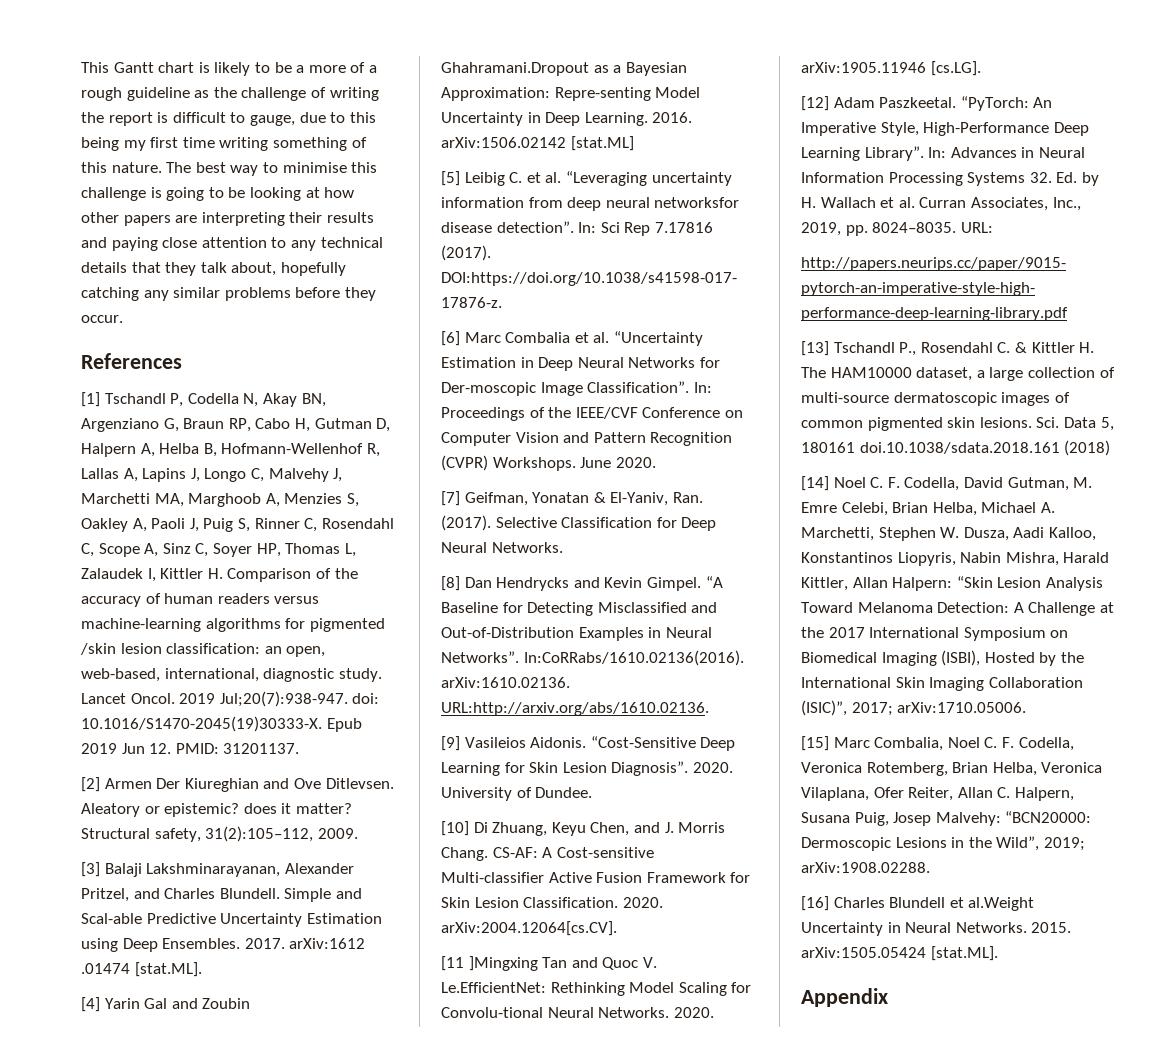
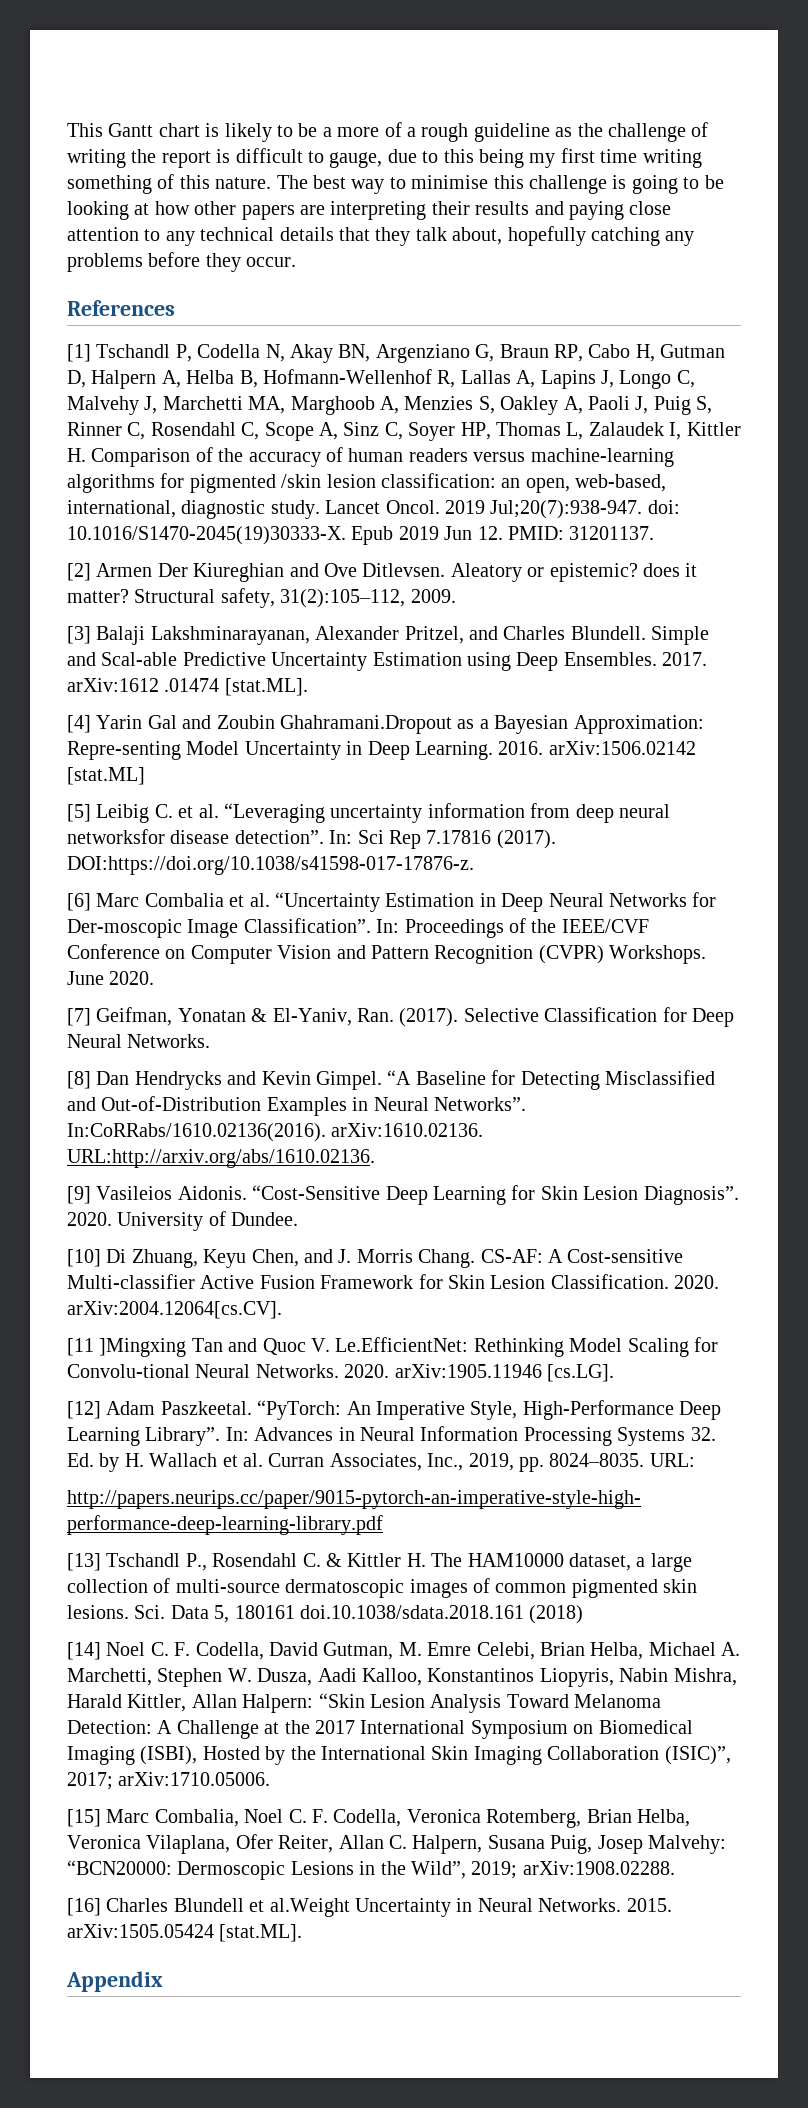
- The best way to minimise this challenge is going to be looking at how other papers are interpreting their results and paying close attention to any technical details that they talk about, hopefully catching any similar problems before they occur.
+ The best way to minimise this challenge is going to be looking at how other papers are interpreting their results and paying close attention to any technical details that they talk about, hopefully catching any problems before they occur.

